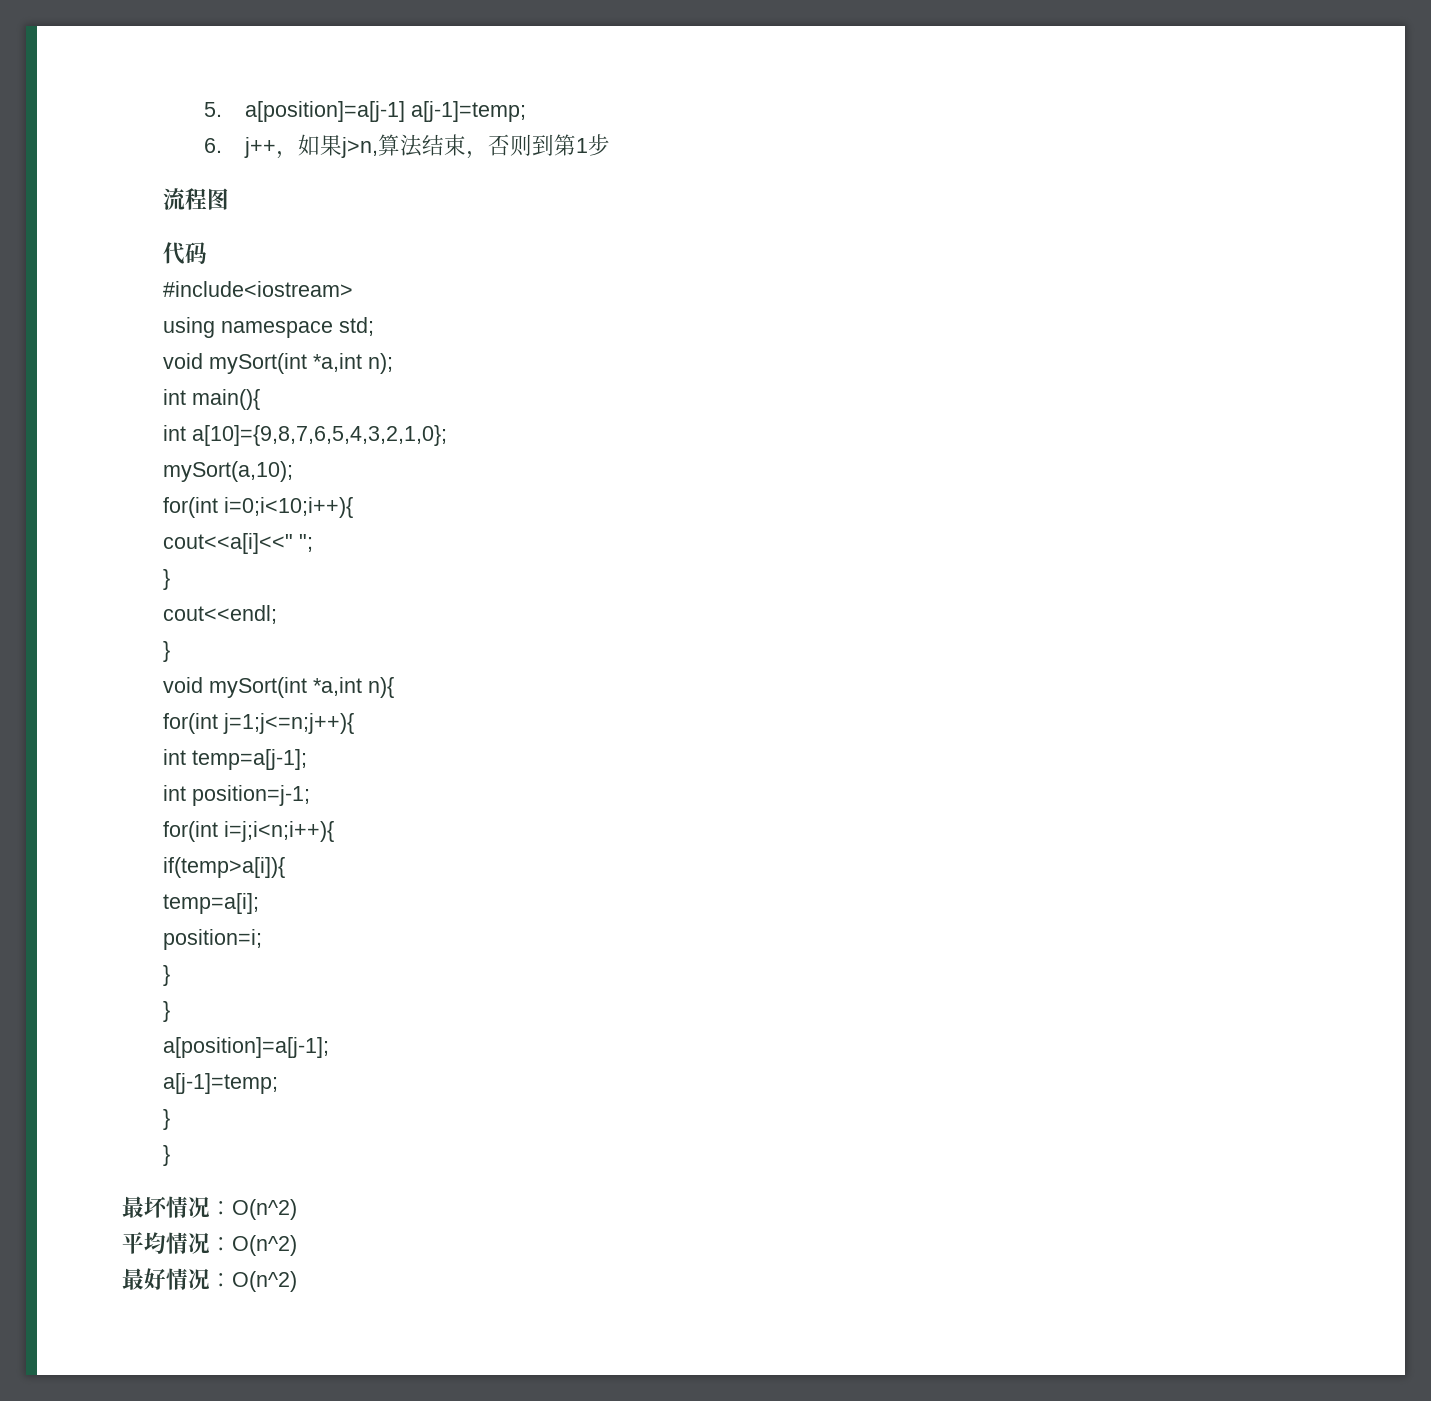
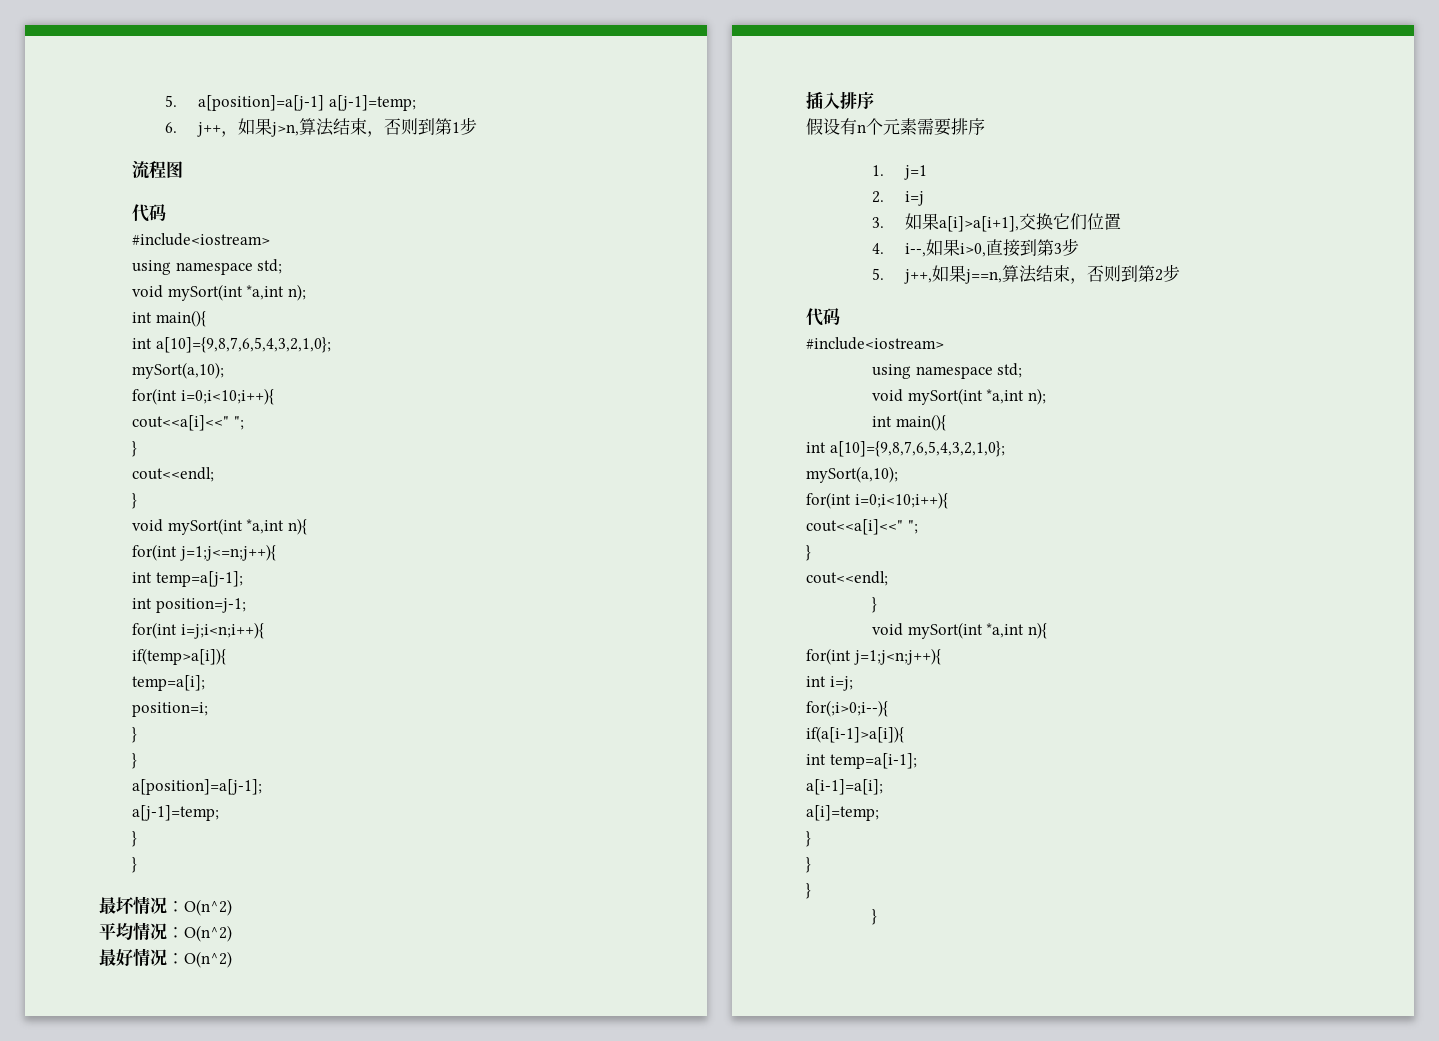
+ 插入排序
+ 假设有n个元素需要排序
+ 1. j=1
+ 2. i=j
+ 3.如果a[i]>a[i+1],交换它们位置
+ 4. i--,如果i>0,直接到第3步
+ 5. j++,如果j==n,算法结束，否则到第2步
+ 代码
+ #include<iostream>
+ using namespace std;
+ void mySort(int *a,int n);
+ int main(){
+ int a[10]={9,8,7,6,5,4,3,2,1,0};
+ mySort(a,10);
+ for(int i=0;i<10;i++){
+ cout<<a[i]<<" ";
+ }
+ cout<<endl;
+ }
+ void mySort(int *a,int n){
+ for(int j=1;j<n;j++){
+ int i=j;
+ for(;i>0;i--){
+ if(a[i-1]>a[i]){
+ int temp=a[i-1];
+ a[i-1]=a[i];
+ a[i]=temp;
+ }
+ }
+ }
+ }

